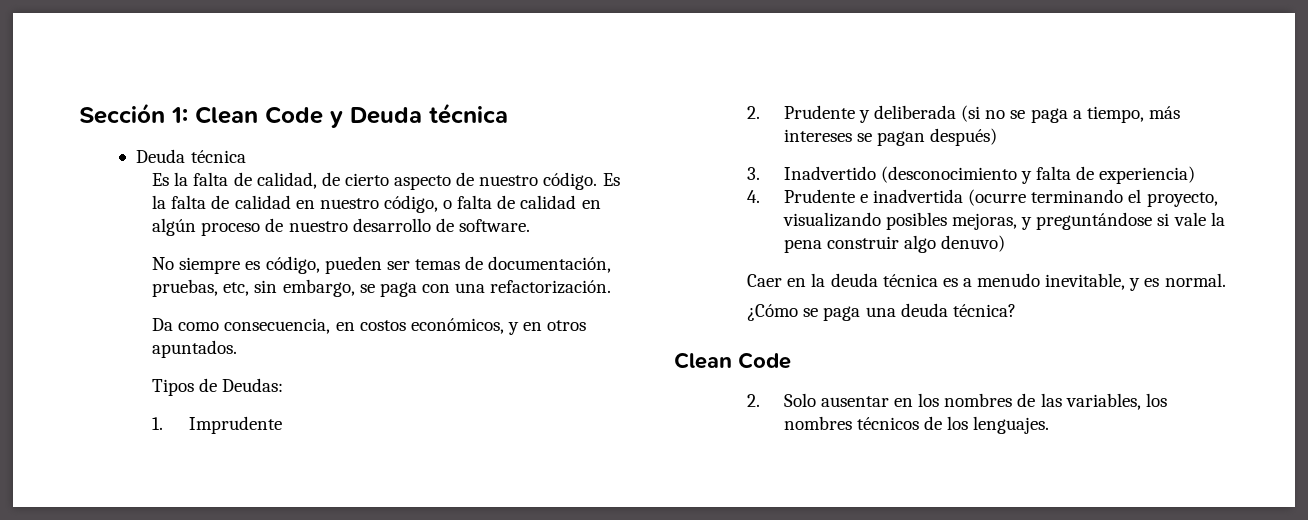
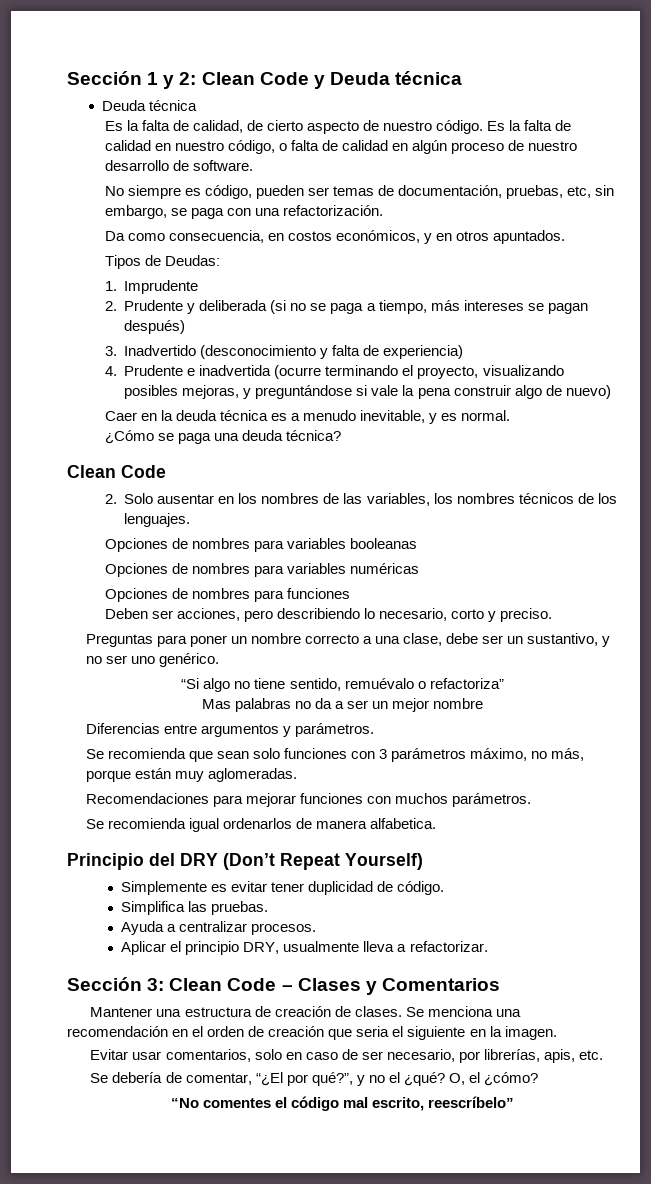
- Sección 1: Clean Code y Deuda técnica
+ Sección 1 y 2: Clean Code y Deuda técnica
- 4. Prudente e inadvertida (ocurre terminando el proyecto, visualizando posibles mejoras, y preguntándose si vale la pena construir algo denuvo)
+ 4. Prudente e inadvertida (ocurre terminando el proyecto, visualizando posibles mejoras, y preguntándose si vale la pena construir algo de nuevo)
+ Opciones de nombres para variables booleanas
+ Opciones de nombres para variables numéricas
+ Opciones de nombres para funciones
+ Deben ser acciones, pero describiendo lo necesario, corto y preciso.
+ Preguntas para poner un nombre correcto a una clase, debe ser un sustantivo, y no ser uno genérico.
+ “Si algo no tiene sentido, remuévalo o refactoriza”
+ Mas palabras no da a ser un mejor nombre
+ Diferencias entre argumentos y parámetros.
+ Se recomienda que sean solo funciones con 3 parámetros máximo, no más, porque están muy aglomeradas.
+ Recomendaciones para mejorar funciones con muchos parámetros.
+ Se recomienda igual ordenarlos de manera alfabetica.
+ Principio del DRY (Don’t Repeat Yourself)
+ Simplemente es evitar tener duplicidad de código.
+ Simplifica las pruebas.
+ Ayuda a centralizar procesos.
+ Aplicar el principio DRY, usualmente lleva a refactorizar.
+ Sección 3: Clean Code – Clases y Comentarios
+ Mantener una estructura de creación de clases. Se menciona una recomendación en el orden de creación que seria el siguiente en la imagen.
+ Evitar usar comentarios, solo en caso de ser necesario, por librerías, apis, etc.
+ Se debería de comentar, “¿El por qué?”, y no el ¿qué? O, el ¿cómo?
+ “No comentes el código mal escrito, reescríbelo”

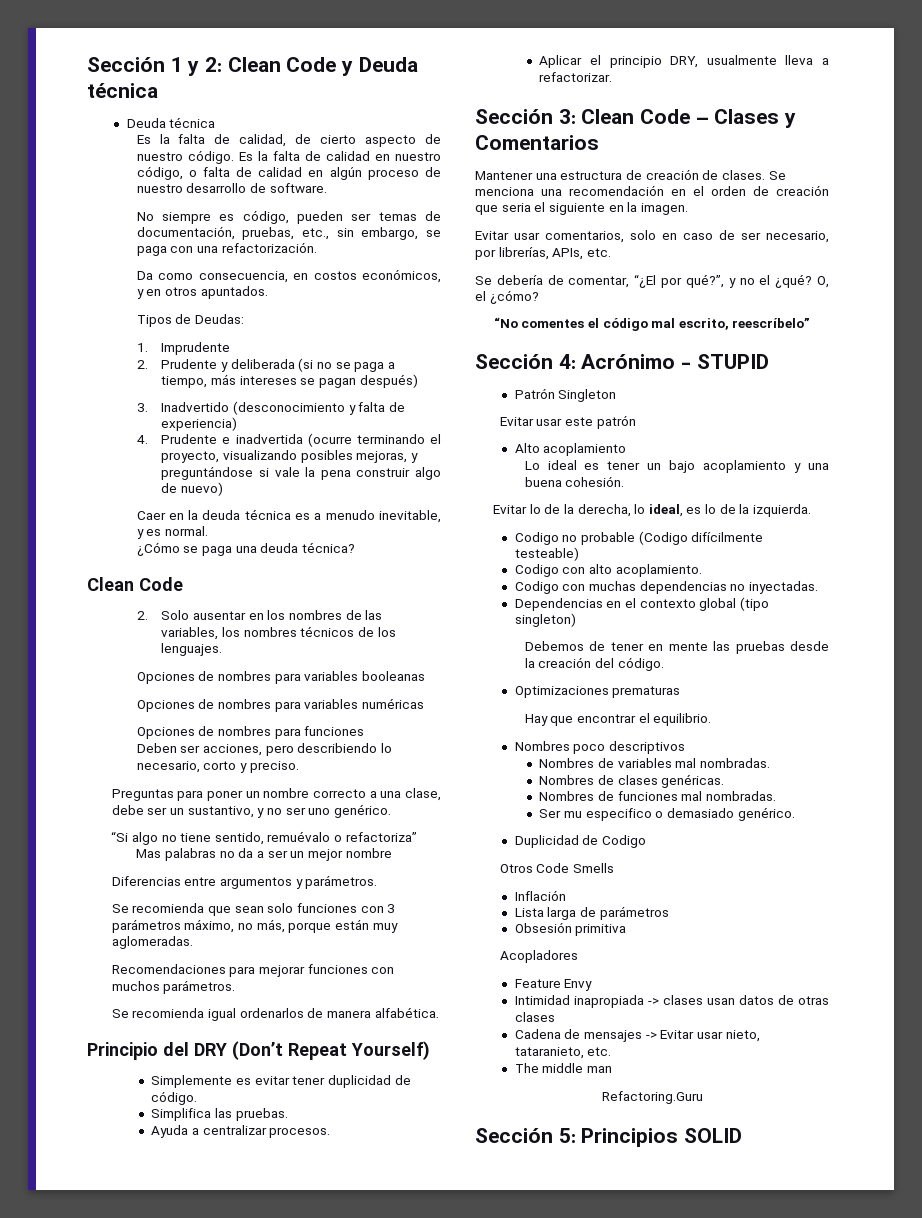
- No siempre es código, pueden ser temas de documentación, pruebas, etc, sin embargo, se paga con una refactorización.
+ No siempre es código, pueden ser temas de documentación, pruebas, etc., sin embargo, se paga con una refactorización.
- Se recomienda igual ordenarlos de manera alfabetica.
+ Se recomienda igual ordenarlos de manera alfabética.
- Evitar usar comentarios, solo en caso de ser necesario, por librerías, apis, etc.
+ Evitar usar comentarios, solo en caso de ser necesario, por librerías, APIs, etc.
+ Sección 4: Acrónimo - STUPID
+ Patrón Singleton
+ Evitar usar este patrón
+ Alto acoplamiento
+ Lo ideal es tener un bajo acoplamiento y una buena cohesión.
+ Evitar lo de la derecha, lo ideal, es lo de la izquierda.
+ Codigo no probable (Codigo difícilmente testeable)
+ Codigo con alto acoplamiento.
+ Codigo con muchas dependencias no inyectadas.
+ Dependencias en el contexto global (tipo singleton)
+ Debemos de tener en mente las pruebas desde la creación del código.
+ Optimizaciones prematuras
+ Hay que encontrar el equilibrio.
+ Nombres poco descriptivos
+ Nombres de variables mal nombradas.
+ Nombres de clases genéricas.
+ Nombres de funciones mal nombradas.
+ Ser mu especifico o demasiado genérico.
+ Duplicidad de Codigo
+ Otros Code Smells
+ Inflación
+ Lista larga de parámetros
+ Obsesión primitiva
+ Acopladores
+ Feature Envy
+ Intimidad inapropiada -> clases usan datos de otras clases
+ Cadena de mensajes -> Evitar usar nieto, tataranieto, etc.
+ The middle man
+ Refactoring.Guru
+ Sección 5: Principios SOLID

